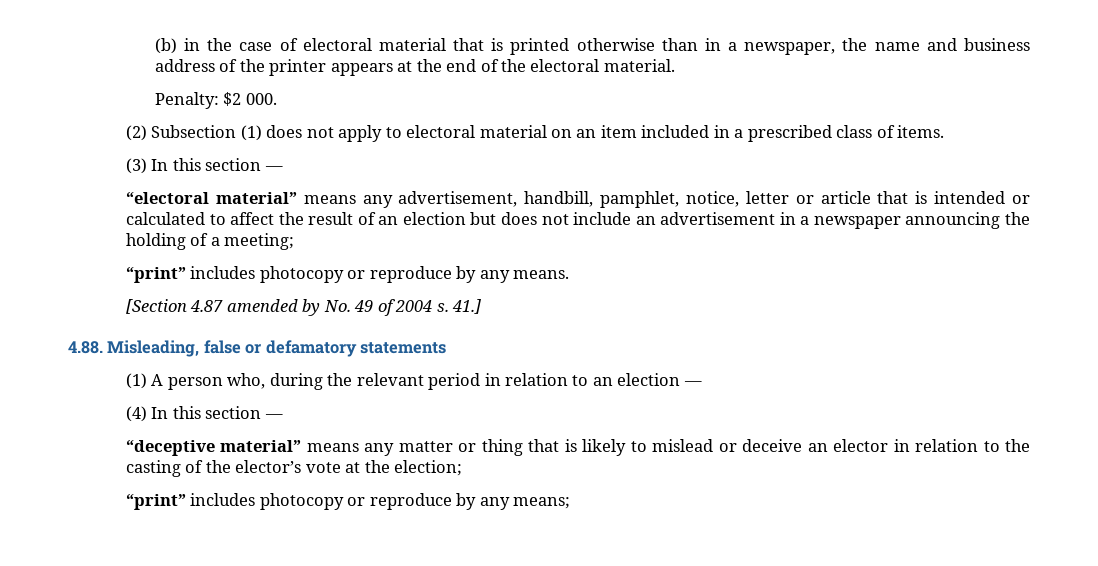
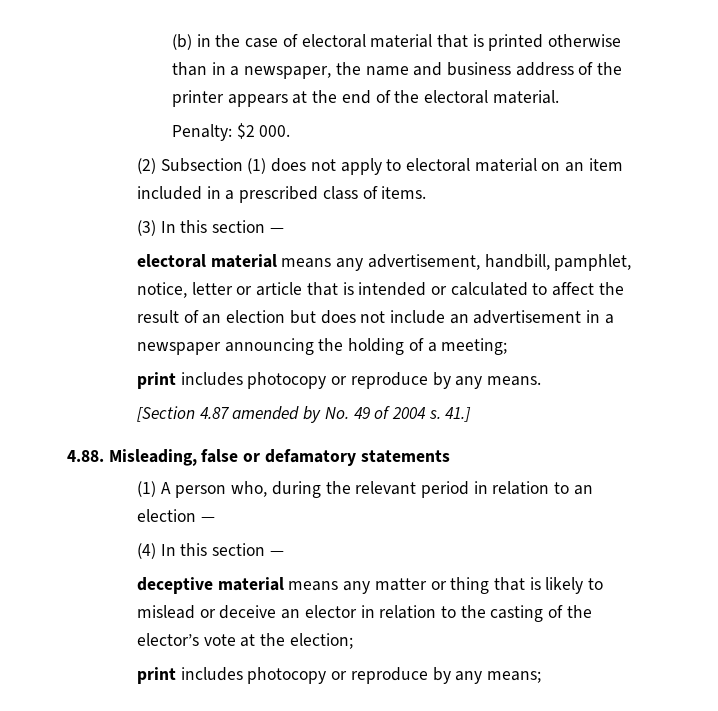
- “electoral material” means any advertisement, handbill, pamphlet, notice, letter or article that is intended or calculated to affect the result of an election but does not include an advertisement in a newspaper announcing the holding of a meeting;
+ electoral material means any advertisement, handbill, pamphlet, notice, letter or article that is intended or calculated to affect the result of an election but does not include an advertisement in a newspaper announcing the holding of a meeting;
- “print” includes photocopy or reproduce by any means.
+ print includes photocopy or reproduce by any means.
- “deceptive material” means any matter or thing that is likely to mislead or deceive an elector in relation to the casting of the elector’s vote at the election;
+ deceptive material means any matter or thing that is likely to mislead or deceive an elector in relation to the casting of the elector’s vote at the election;
- “print” includes photocopy or reproduce by any means;
+ print includes photocopy or reproduce by any means;

